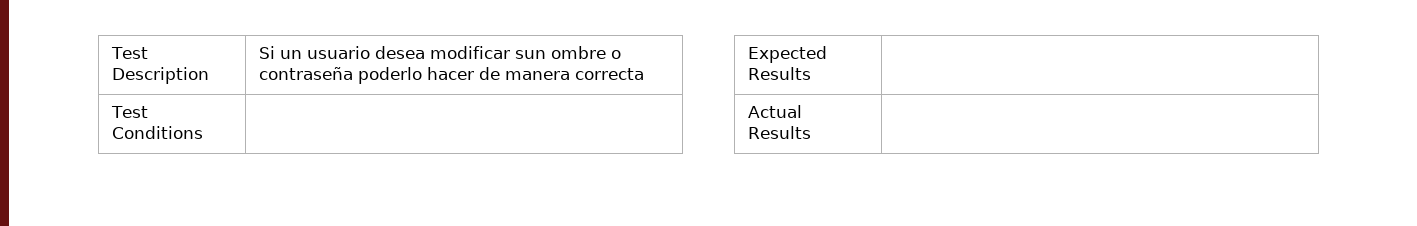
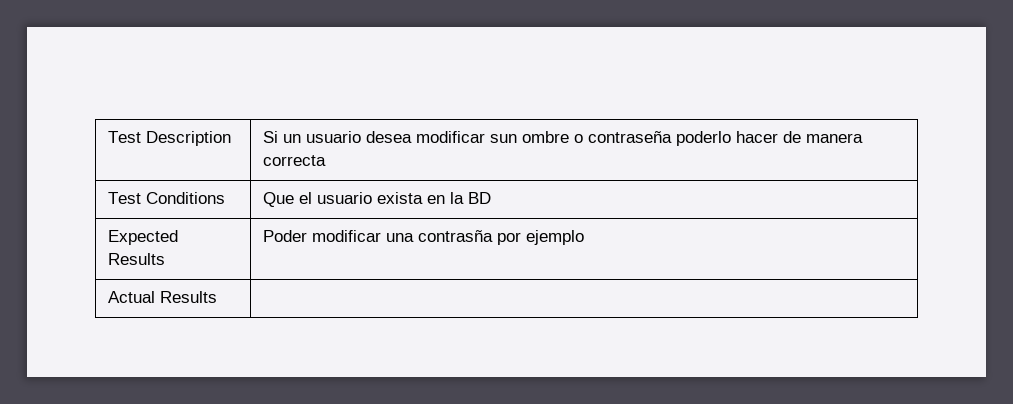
- Test Conditions |
- Expected Results |
+ Test Conditions | Que el usuario exista en la BD
+ Expected Results | Poder modificar una contrasña por ejemplo

